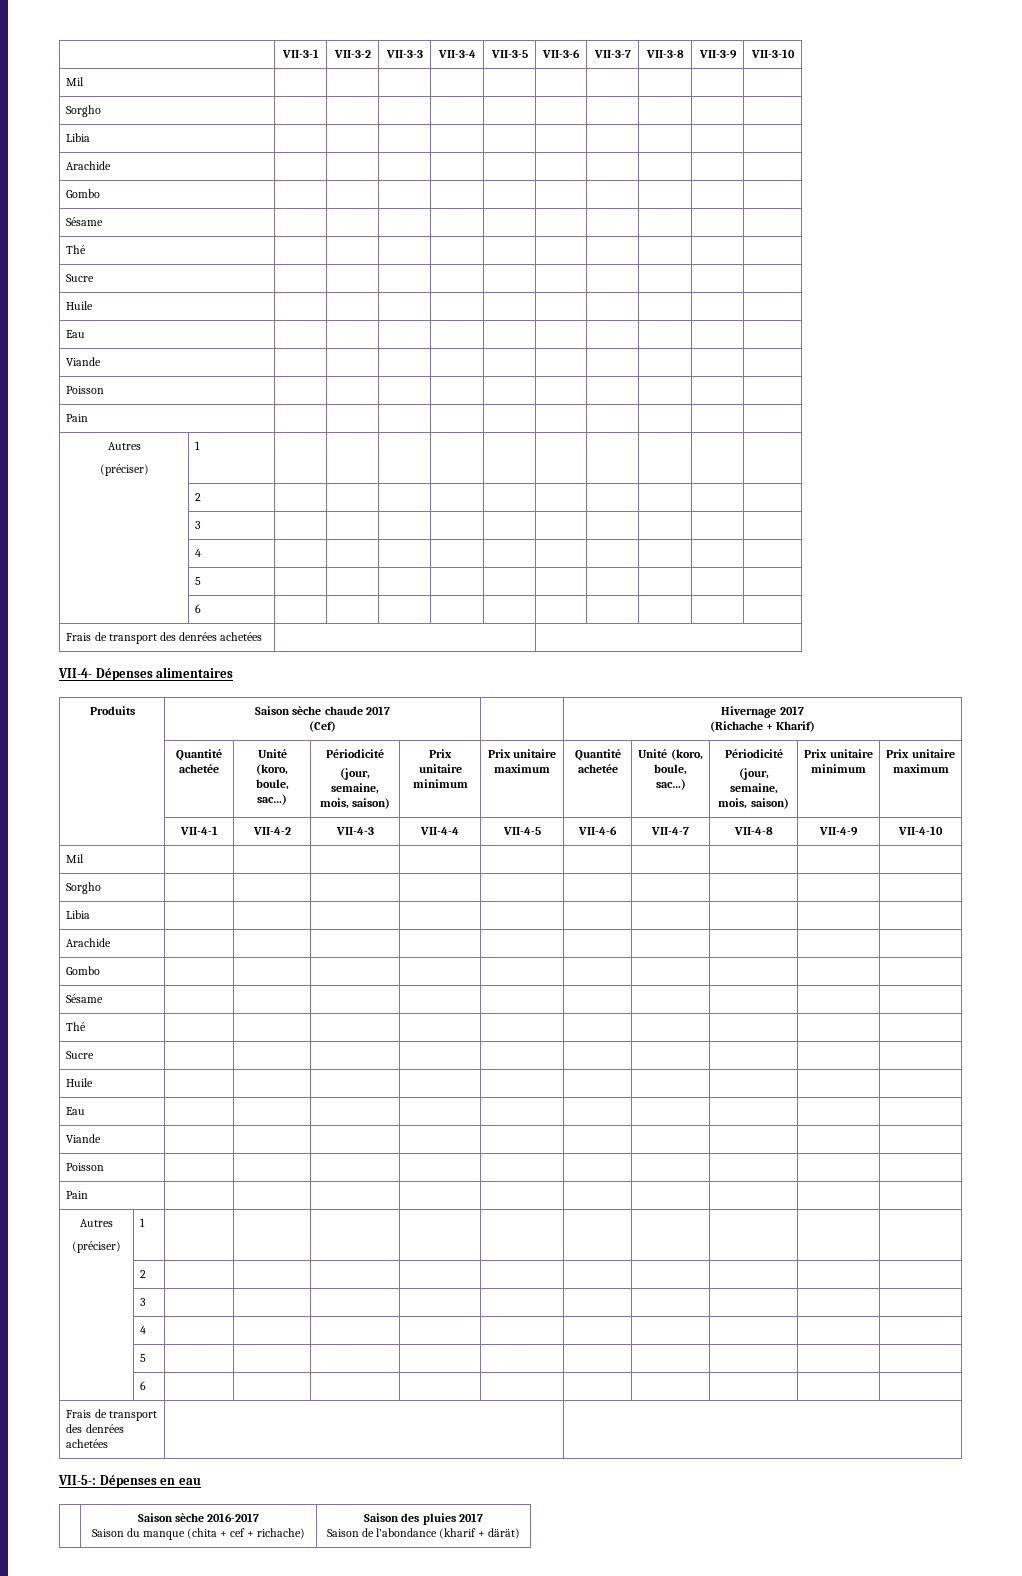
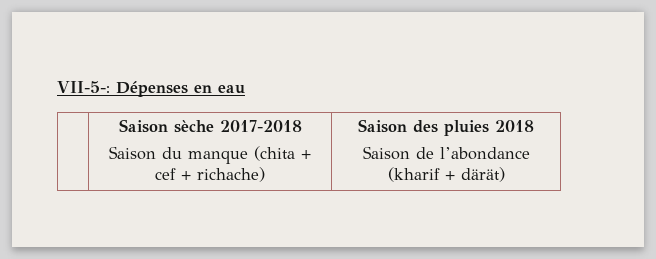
- | VII-3-1 | VII-3-2 | VII-3-3 | VII-3-4 | VII-3-5 | VII-3-6 | VII-3-7 | VII-3-8 | VII-3-9 | VII-3-10
- Mil | | | | | | | | | |
- Sorgho | | | | | | | | | |
- Libia | | | | | | | | | |
- Arachide | | | | | | | | | |
- Gombo | | | | | | | | | |
- Sésame | | | | | | | | | |
- Thé | | | | | | | | | |
- Sucre | | | | | | | | | |
- Huile | | | | | | | | | |
- Eau | | | | | | | | | |
- Viande | | | | | | | | | |
- Poisson | | | | | | | | | |
- Pain | | | | | | | | | |
- Autres
- (préciser) | 1 | | | | | | | | | |
- | 2 | | | | | | | | | |
- | 3 | | | | | | | | | |
- | 4 | | | | | | | | | |
- | 5 | | | | | | | | | |
- | 6 | | | | | | | | | |
- Frais de transport des denrées achetées | |
- VII-4- Dépenses alimentaires
- Produits | Saison sèche chaude 2017
- (Cef) | | Hivernage 2017
- (Richache + Kharif)
- | Quantité achetée | Unité (koro, boule, sac…) | Périodicité
- (jour, semaine, mois, saison) | Prix unitaire minimum | Prix unitaire maximum | Quantité achetée | Unité (koro, boule, sac…) | Périodicité
- (jour, semaine, mois, saison) | Prix unitaire minimum | Prix unitaire maximum
- | VII-4-1 | VII-4-2 | VII-4-3 | VII-4-4 | VII-4-5 | VII-4-6 | VII-4-7 | VII-4-8 | VII-4-9 | VII-4-10
- Mil | | | | | | | | | |
- Sorgho | | | | | | | | | |
- Libia | | | | | | | | | |
- Arachide | | | | | | | | | |
- Gombo | | | | | | | | | |
- Sésame | | | | | | | | | |
- Thé | | | | | | | | | |
- Sucre | | | | | | | | | |
- Huile | | | | | | | | | |
- Eau | | | | | | | | | |
- Viande | | | | | | | | | |
- Poisson | | | | | | | | | |
- Pain | | | | | | | | | |
- Autres
- (préciser) | 1 | | | | | | | | | |
- | 2 | | | | | | | | | |
- | 3 | | | | | | | | | |
- | 4 | | | | | | | | | |
- | 5 | | | | | | | | | |
- | 6 | | | | | | | | | |
- Frais de transport des denrées achetées | |
- | Saison sèche 2016-2017
- Saison du manque (chita + cef + richache) | Saison des pluies 2017
+ | Saison sèche 2017-2018
+ Saison du manque (chita + cef + richache) | Saison des pluies 2018

